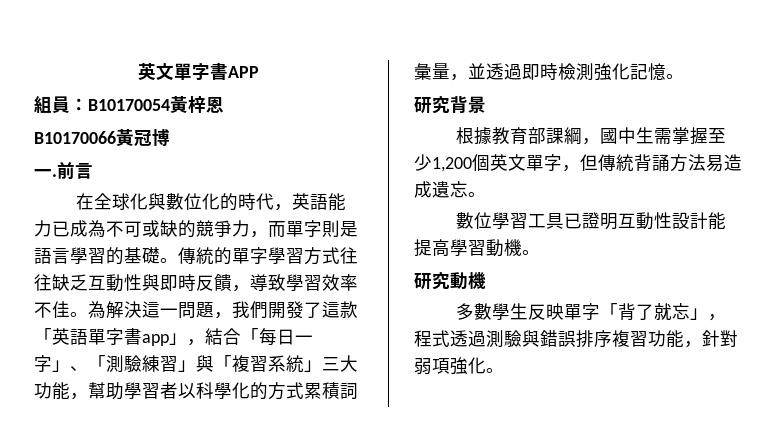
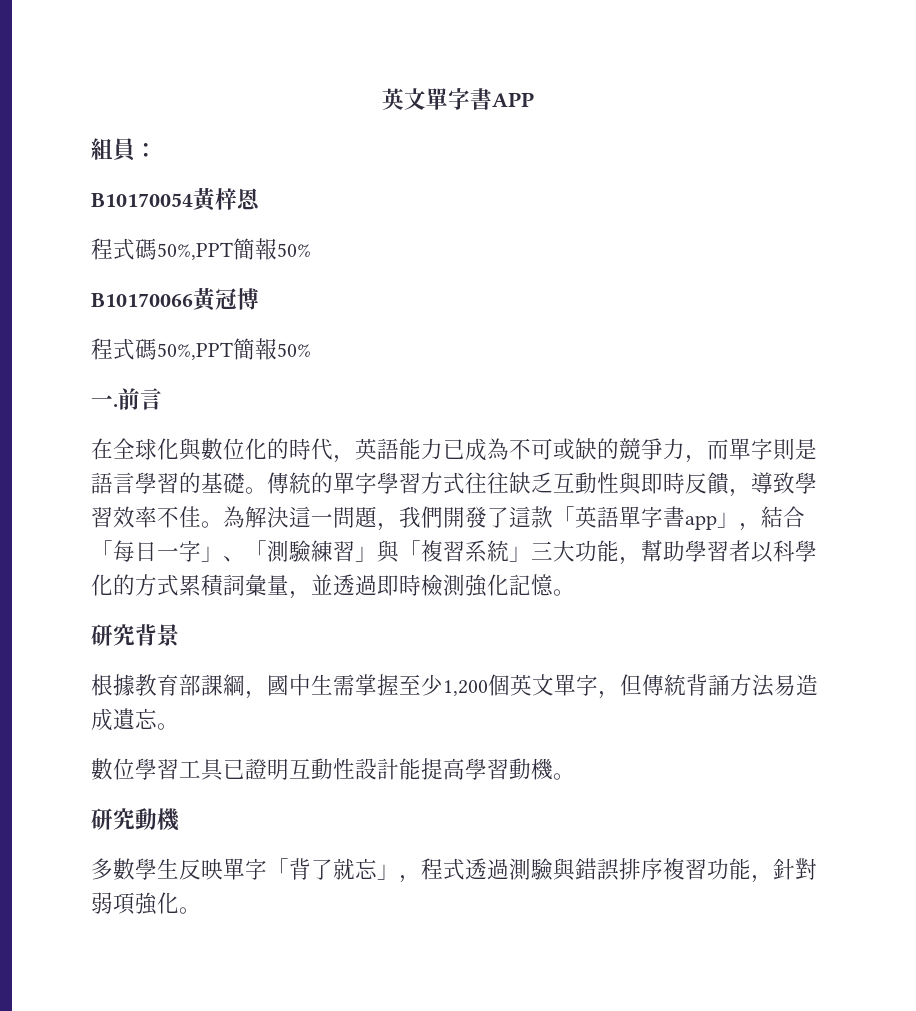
- 組員：B10170054黃梓恩
+ 組員：
+ B10170054黃梓恩
+ 程式碼50%,PPT簡報50%
  B10170066黃冠博
+ 程式碼50%,PPT簡報50%

